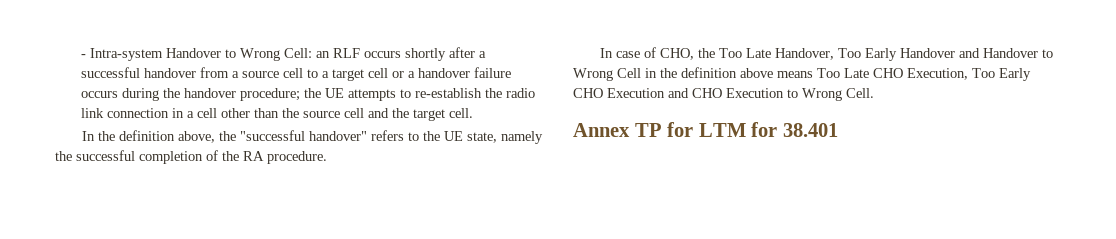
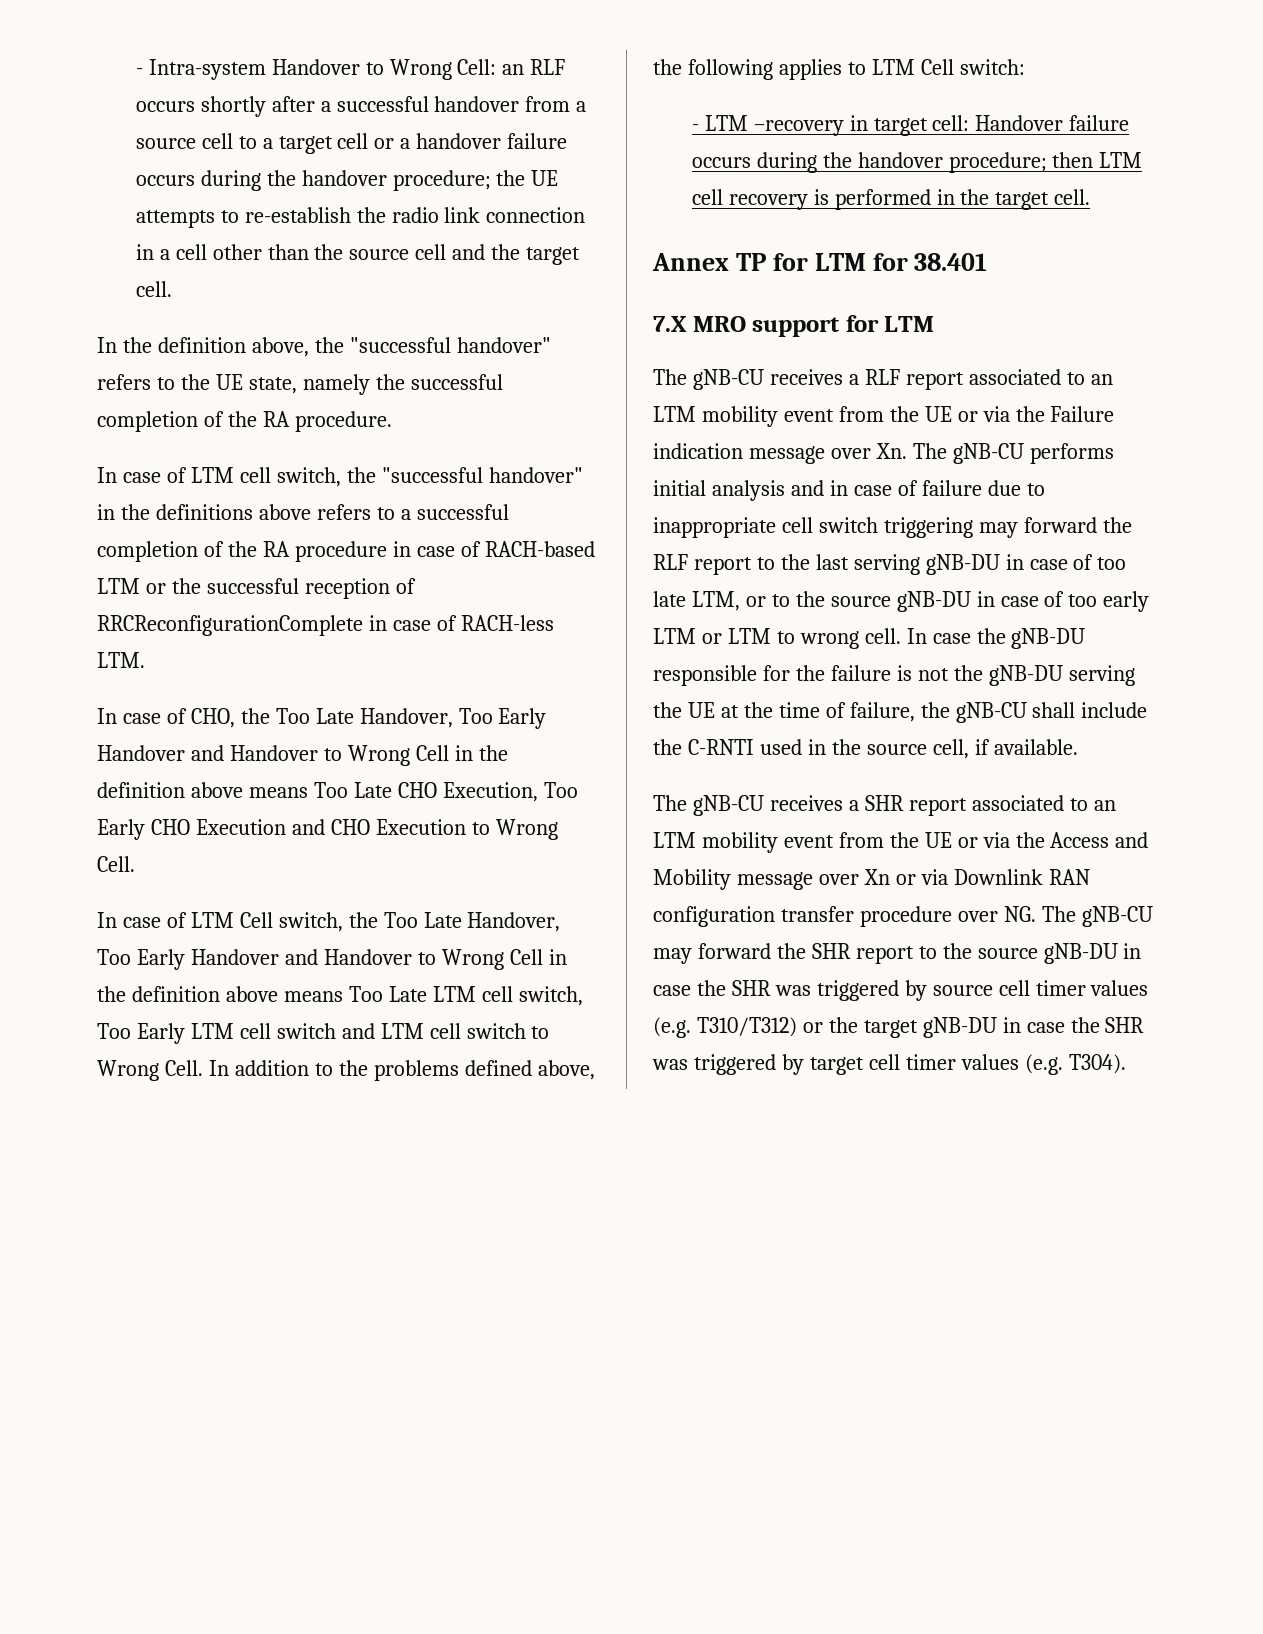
+ In case of LTM cell switch, the "successful handover" in the definitions above refers to a successful completion of the RA procedure in case of RACH-based LTM or the successful reception of RRCReconfigurationComplete in case of RACH-less LTM.
+ In case of LTM Cell switch, the Too Late Handover, Too Early Handover and Handover to Wrong Cell in the definition above means Too Late LTM cell switch, Too Early LTM cell switch and LTM cell switch to Wrong Cell. In addition to the problems defined above, the following applies to LTM Cell switch:
+ - LTM –recovery in target cell: Handover failure occurs during the handover procedure; then LTM cell recovery is performed in the target cell.
+ 7.X MRO support for LTM
+ The gNB-CU receives a RLF report associated to an LTM mobility event from the UE or via the Failure indication message over Xn. The gNB-CU performs initial analysis and in case of failure due to inappropriate cell switch triggering may forward the RLF report to the last serving gNB-DU in case of too late LTM, or to the source gNB-DU in case of too early LTM or LTM to wrong cell. In case the gNB-DU responsible for the failure is not the gNB-DU serving the UE at the time of failure, the gNB-CU shall include the C-RNTI used in the source cell, if available.
+ The gNB-CU receives a SHR report associated to an LTM mobility event from the UE or via the Access and Mobility message over Xn or via Downlink RAN configuration transfer procedure over NG. The gNB-CU may forward the SHR report to the source gNB-DU in case the SHR was triggered by source cell timer values (e.g. T310/T312) or the target gNB-DU in case the SHR was triggered by target cell timer values (e.g. T304).

